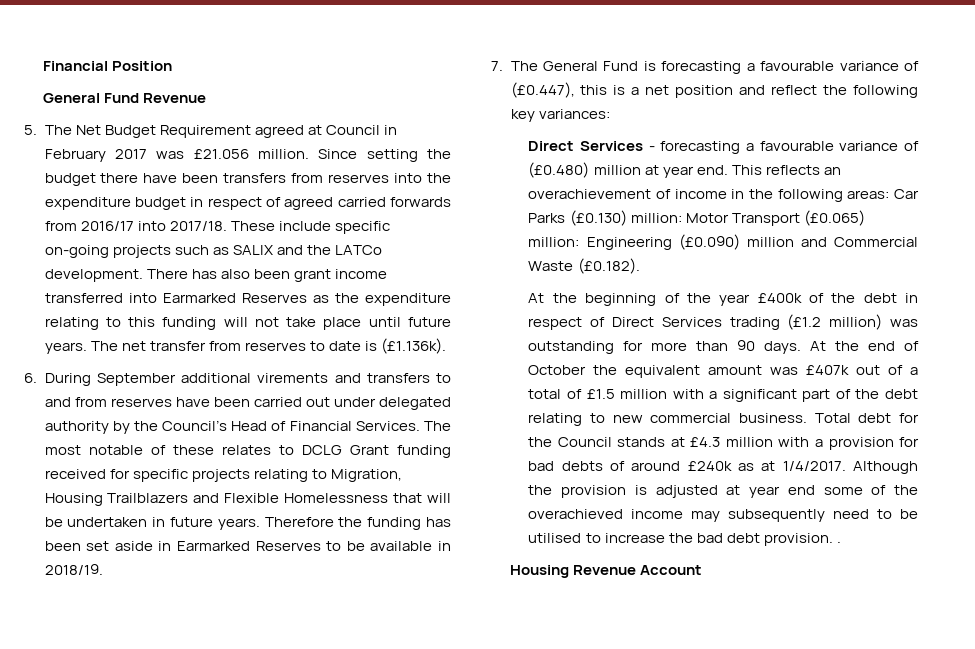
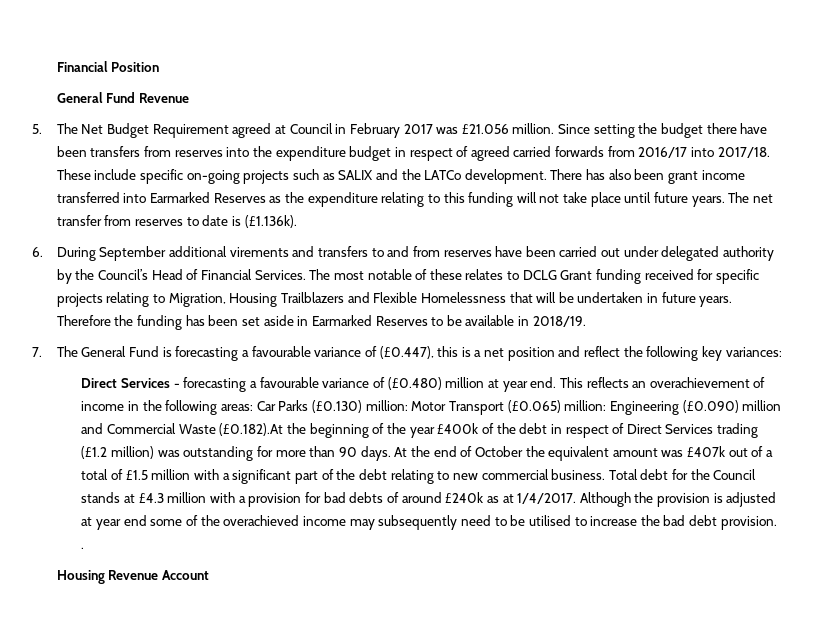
- This reflects an overachievement of income in the following areas: Car Parks (£0.130) million: Motor Transport (£0.065) million: Engineering (£0.090) million and Commercial Waste (£0.182).
- At the beginning of the year £400k of the debt in respect of Direct Services trading (£1.2 million) was outstanding for more than 90 days.
+ This reflects an overachievement of income in the following areas: Car Parks (£0.130) million: Motor Transport (£0.065) million: Engineering (£0.090) million and Commercial Waste (£0.182).At the beginning of the year £400k of the debt in respect of Direct Services trading (£1.2 million) was outstanding for more than 90 days.

